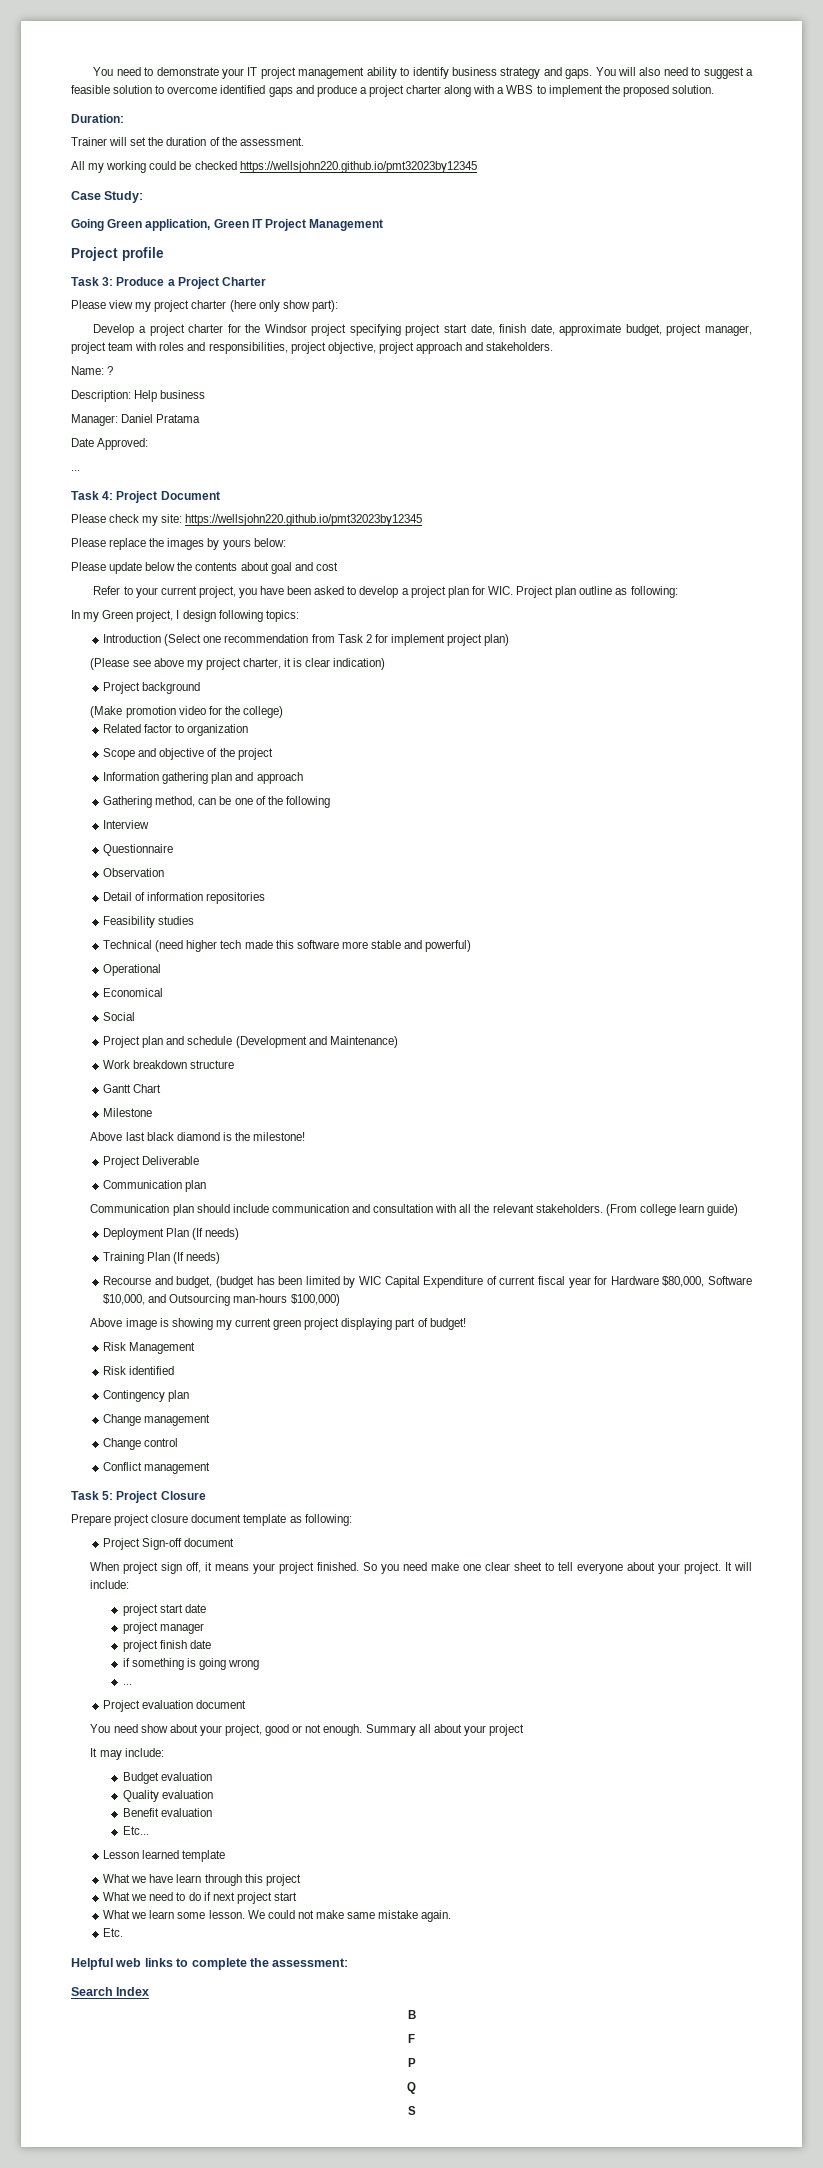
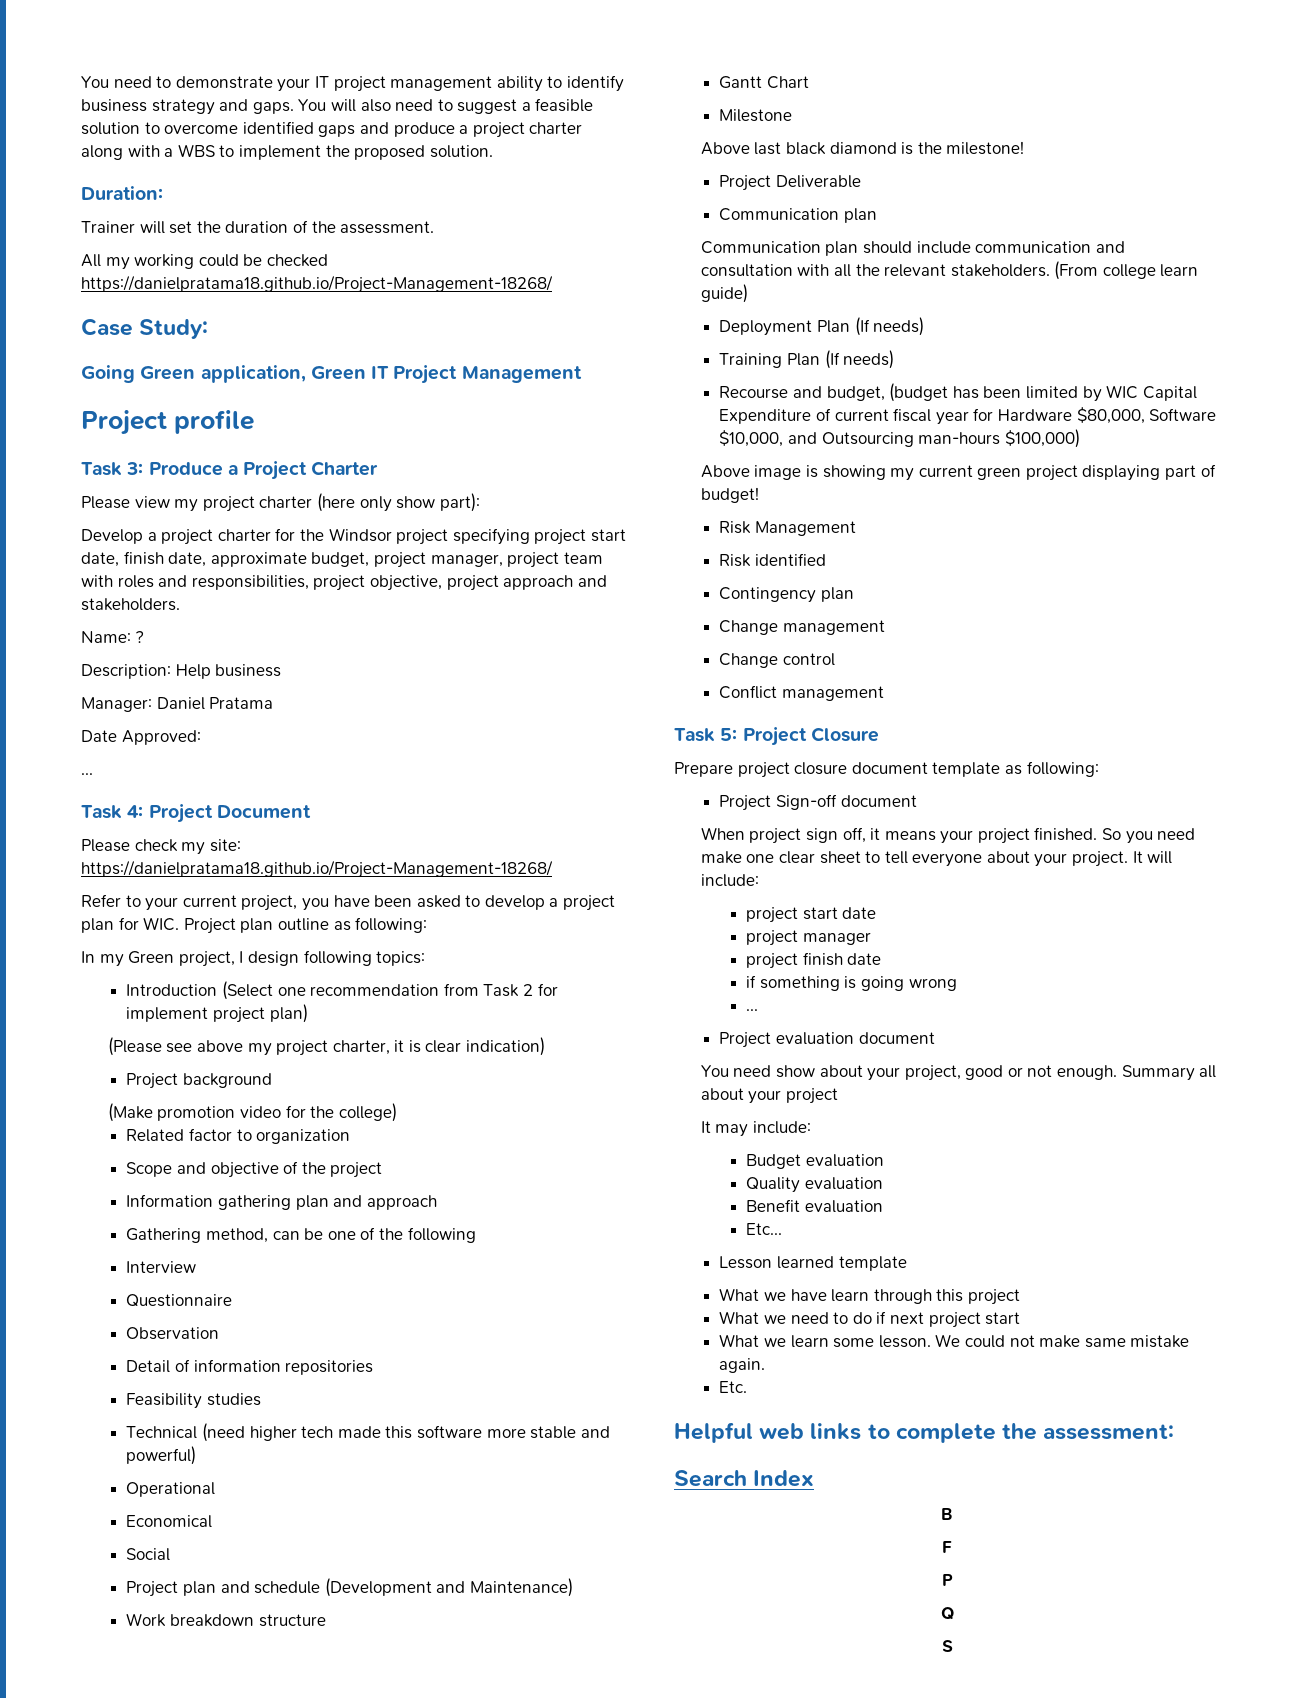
- All my working could be checked https://wellsjohn220.github.io/pmt32023by12345
+ All my working could be checked https://danielpratama18.github.io/Project-Management-18268/
- Please check my site: https://wellsjohn220.github.io/pmt32023by12345
- Please replace the images by yours below:
- Please update below the contents about goal and cost
+ Please check my site: https://danielpratama18.github.io/Project-Management-18268/

